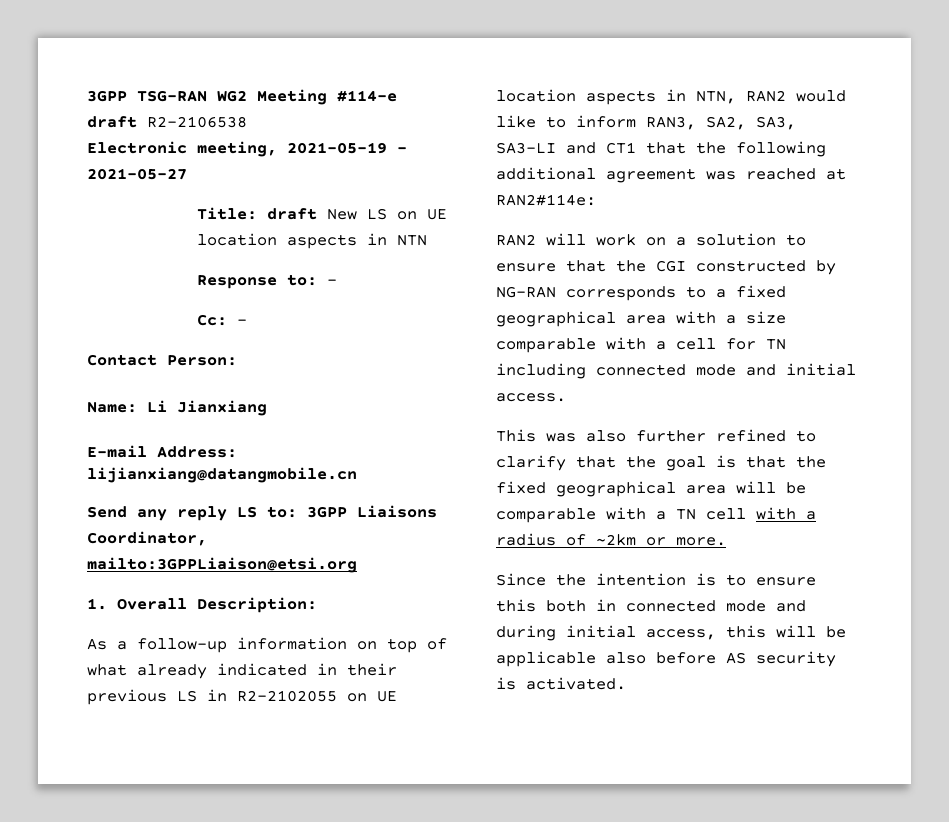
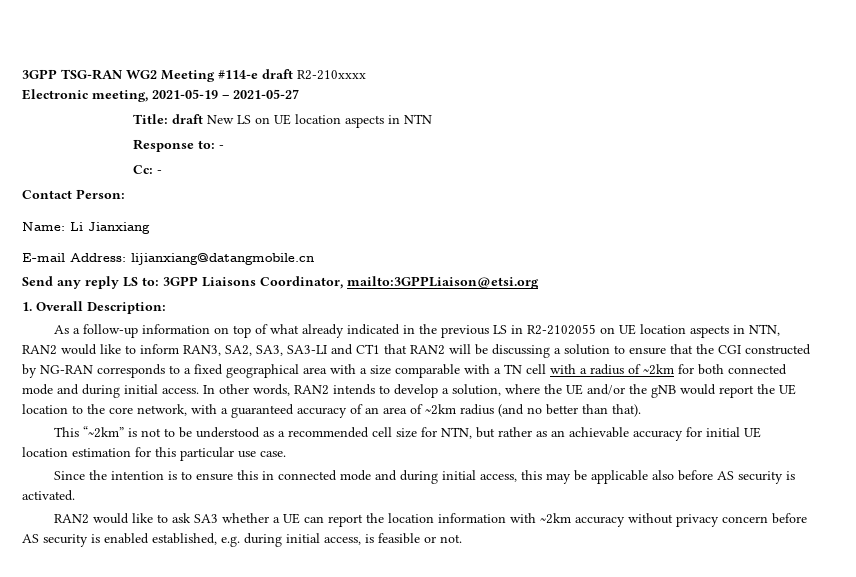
- 3GPP TSG-RAN WG2 Meeting #114-e draft R2-2106538
+ 3GPP TSG-RAN WG2 Meeting #114-e draft R2-210xxxx
- As a follow-up information on top of what already indicated in their previous LS in R2-2102055 on UE location aspects in NTN, RAN2 would like to inform RAN3, SA2, SA3, SA3-LI and CT1 that the following additional agreement was reached at RAN2#114e:
- RAN2 will work on a solution to ensure that the CGI constructed by NG-RAN corresponds to a fixed geographical area with a size comparable with a cell for TN including connected mode and initial access.
- This was also further refined to clarify that the goal is that the fixed geographical area will be comparable with a TN cell with a radius of ~2km or more.
+ As a follow-up information on top of what already indicated in the previous LS in R2-2102055 on UE location aspects in NTN, RAN2 would like to inform RAN3, SA2, SA3, SA3-LI and CT1 that RAN2 will be discussing a solution to ensure that the CGI constructed by NG-RAN corresponds to a fixed geographical area with a size comparable with a TN cell with a radius of ~2km for both connected mode and during initial access. In other words, RAN2 intends to develop a solution, where the UE and/or the gNB would report the UE location to the core network, with a guaranteed accuracy of an area of ~2km radius (and no better than that).
+ This “~2km” is not to be understood as a recommended cell size for NTN, but rather as an achievable accuracy for initial UE location estimation for this particular use case.
- Since the intention is to ensure this both in connected mode and during initial access, this will be applicable also before AS security is activated.
+ Since the intention is to ensure this in connected mode and during initial access, this may be applicable also before AS security is activated.
+ RAN2 would like to ask SA3 whether a UE can report the location information with ~2km accuracy without privacy concern before AS security is enabled established, e.g. during initial access, is feasible or not.

